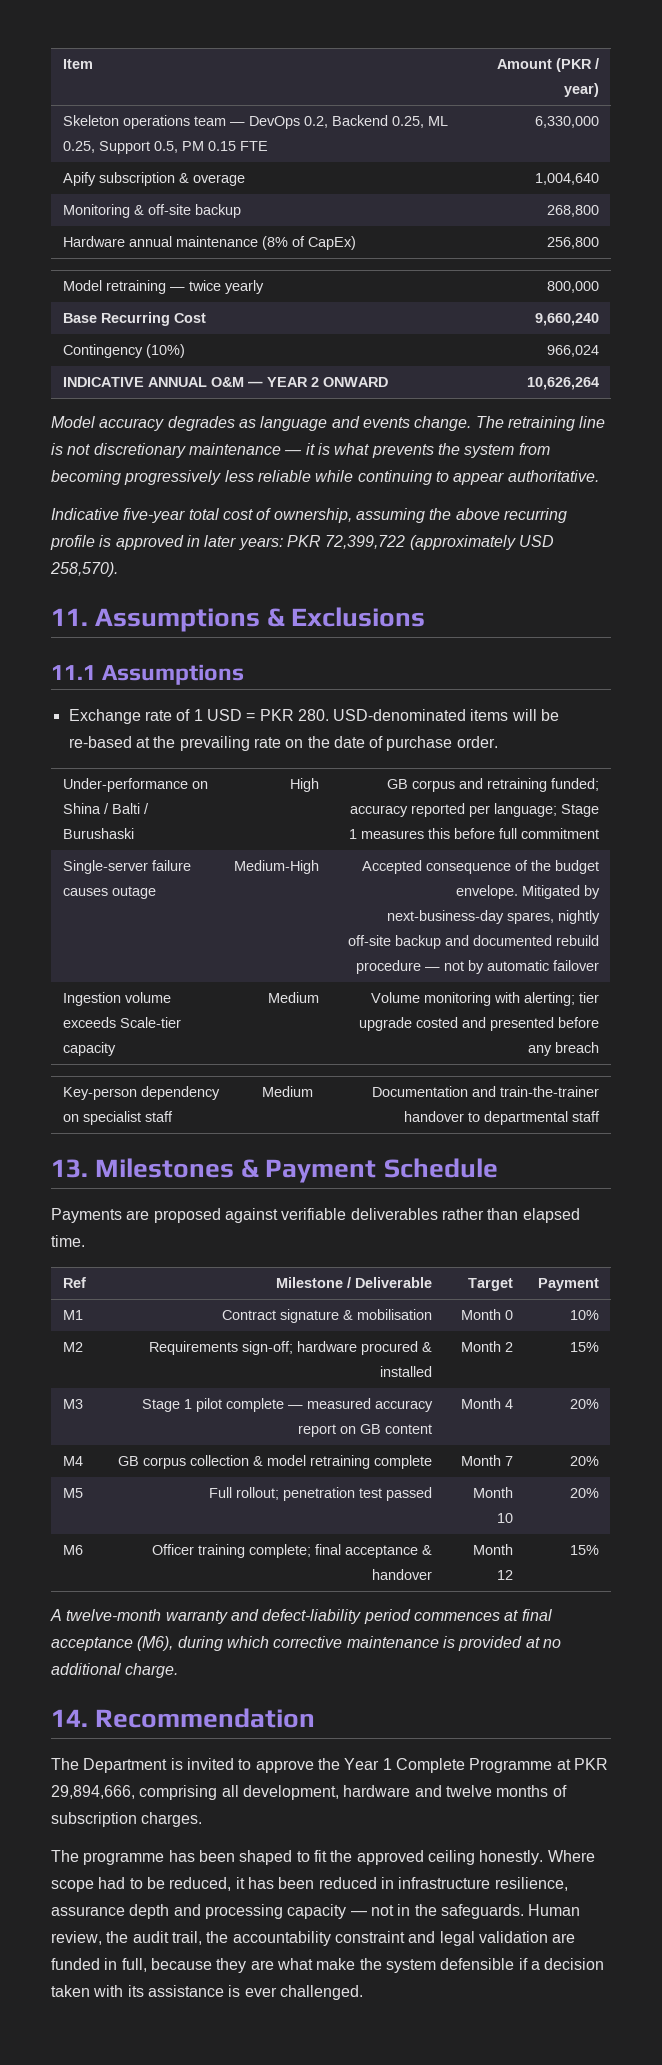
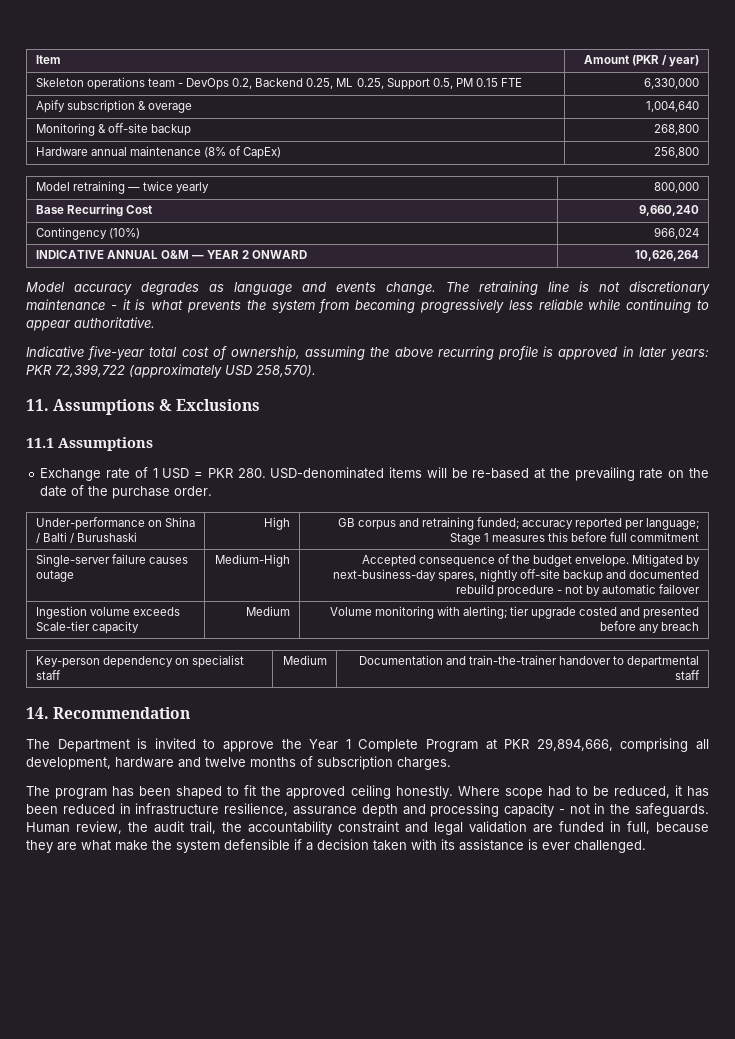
- Skeleton operations team — DevOps 0.2, Backend 0.25, ML 0.25, Support 0.5, PM 0.15 FTE | 6,330,000
+ Skeleton operations team - DevOps 0.2, Backend 0.25, ML 0.25, Support 0.5, PM 0.15 FTE | 6,330,000
- The retraining line is not discretionary maintenance — it is what prevents the system from becoming progressively less reliable while continuing to appear authoritative.
+ The retraining line is not discretionary maintenance - it is what prevents the system from becoming progressively less reliable while continuing to appear authoritative.
- Exchange rate of 1 USD = PKR 280. USD-denominated items will be re-based at the prevailing rate on the date of purchase order.
+ Exchange rate of 1 USD = PKR 280. USD-denominated items will be re-based at the prevailing rate on the date of the purchase order.
- Single-server failure causes outage | Medium-High | Accepted consequence of the budget envelope. Mitigated by next-business-day spares, nightly off-site backup and documented rebuild procedure — not by automatic failover
+ Single-server failure causes outage | Medium-High | Accepted consequence of the budget envelope. Mitigated by next-business-day spares, nightly off-site backup and documented rebuild procedure - not by automatic failover
- 13. Milestones & Payment Schedule
- Payments are proposed against verifiable deliverables rather than elapsed time.
- Ref | Milestone / Deliverable | Target | Payment
- M1 | Contract signature & mobilisation | Month 0 | 10%
- M2 | Requirements sign-off; hardware procured & installed | Month 2 | 15%
- M3 | Stage 1 pilot complete — measured accuracy report on GB content | Month 4 | 20%
- M4 | GB corpus collection & model retraining complete | Month 7 | 20%
- M5 | Full rollout; penetration test passed | Month 10 | 20%
- M6 | Officer training complete; final acceptance & handover | Month 12 | 15%
- A twelve-month warranty and defect-liability period commences at final acceptance (M6), during which corrective maintenance is provided at no additional charge.
- The Department is invited to approve the Year 1 Complete Programme at PKR 29,894,666, comprising all development, hardware and twelve months of subscription charges.
+ The Department is invited to approve the Year 1 Complete Program at PKR 29,894,666, comprising all development, hardware and twelve months of subscription charges.
- The programme has been shaped to fit the approved ceiling honestly.
+ The program has been shaped to fit the approved ceiling honestly.
- Where scope had to be reduced, it has been reduced in infrastructure resilience, assurance depth and processing capacity — not in the safeguards.
+ Where scope had to be reduced, it has been reduced in infrastructure resilience, assurance depth and processing capacity - not in the safeguards.

